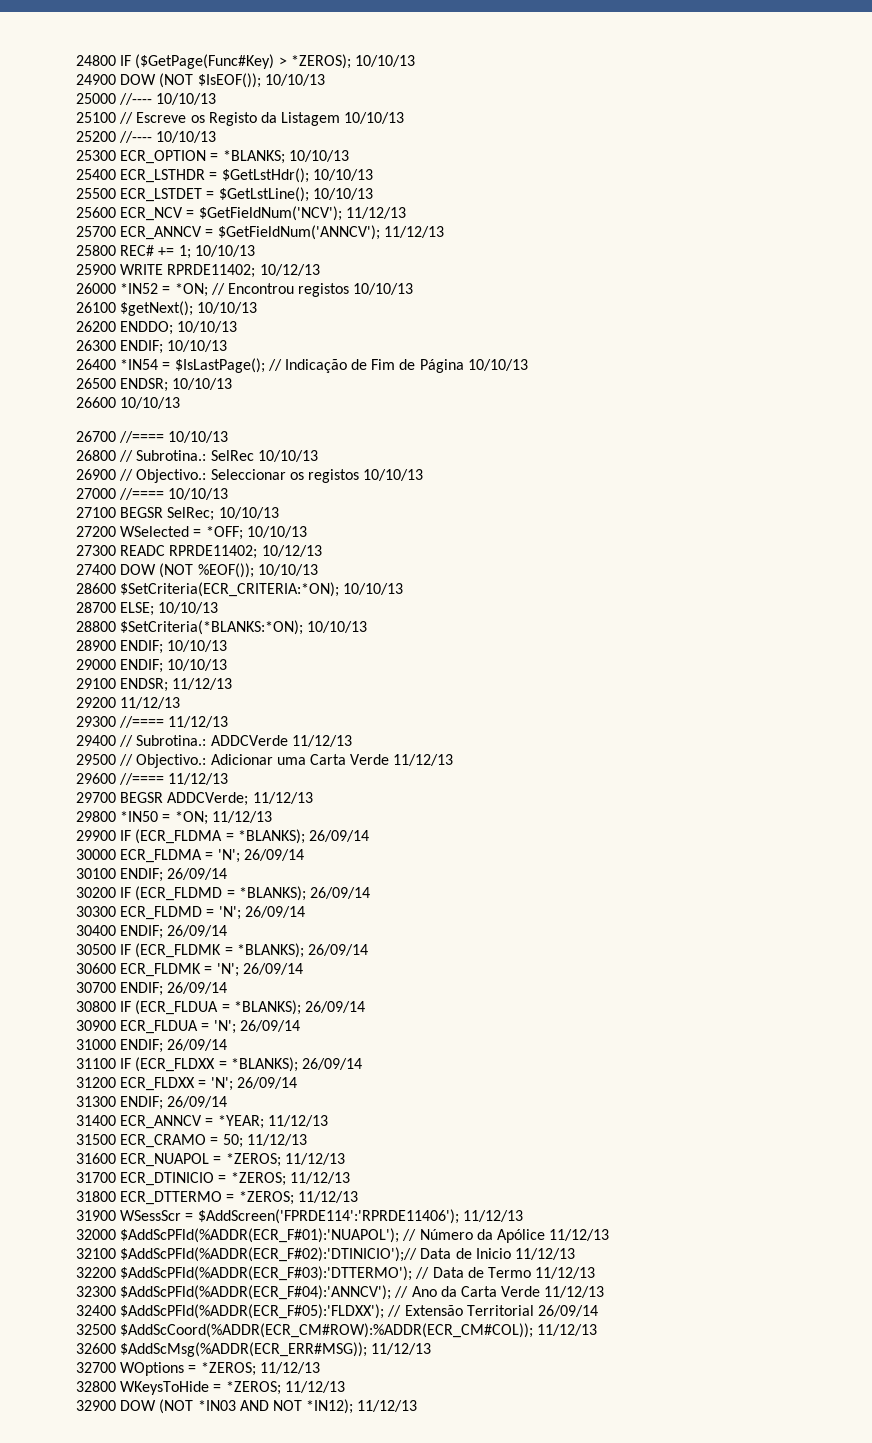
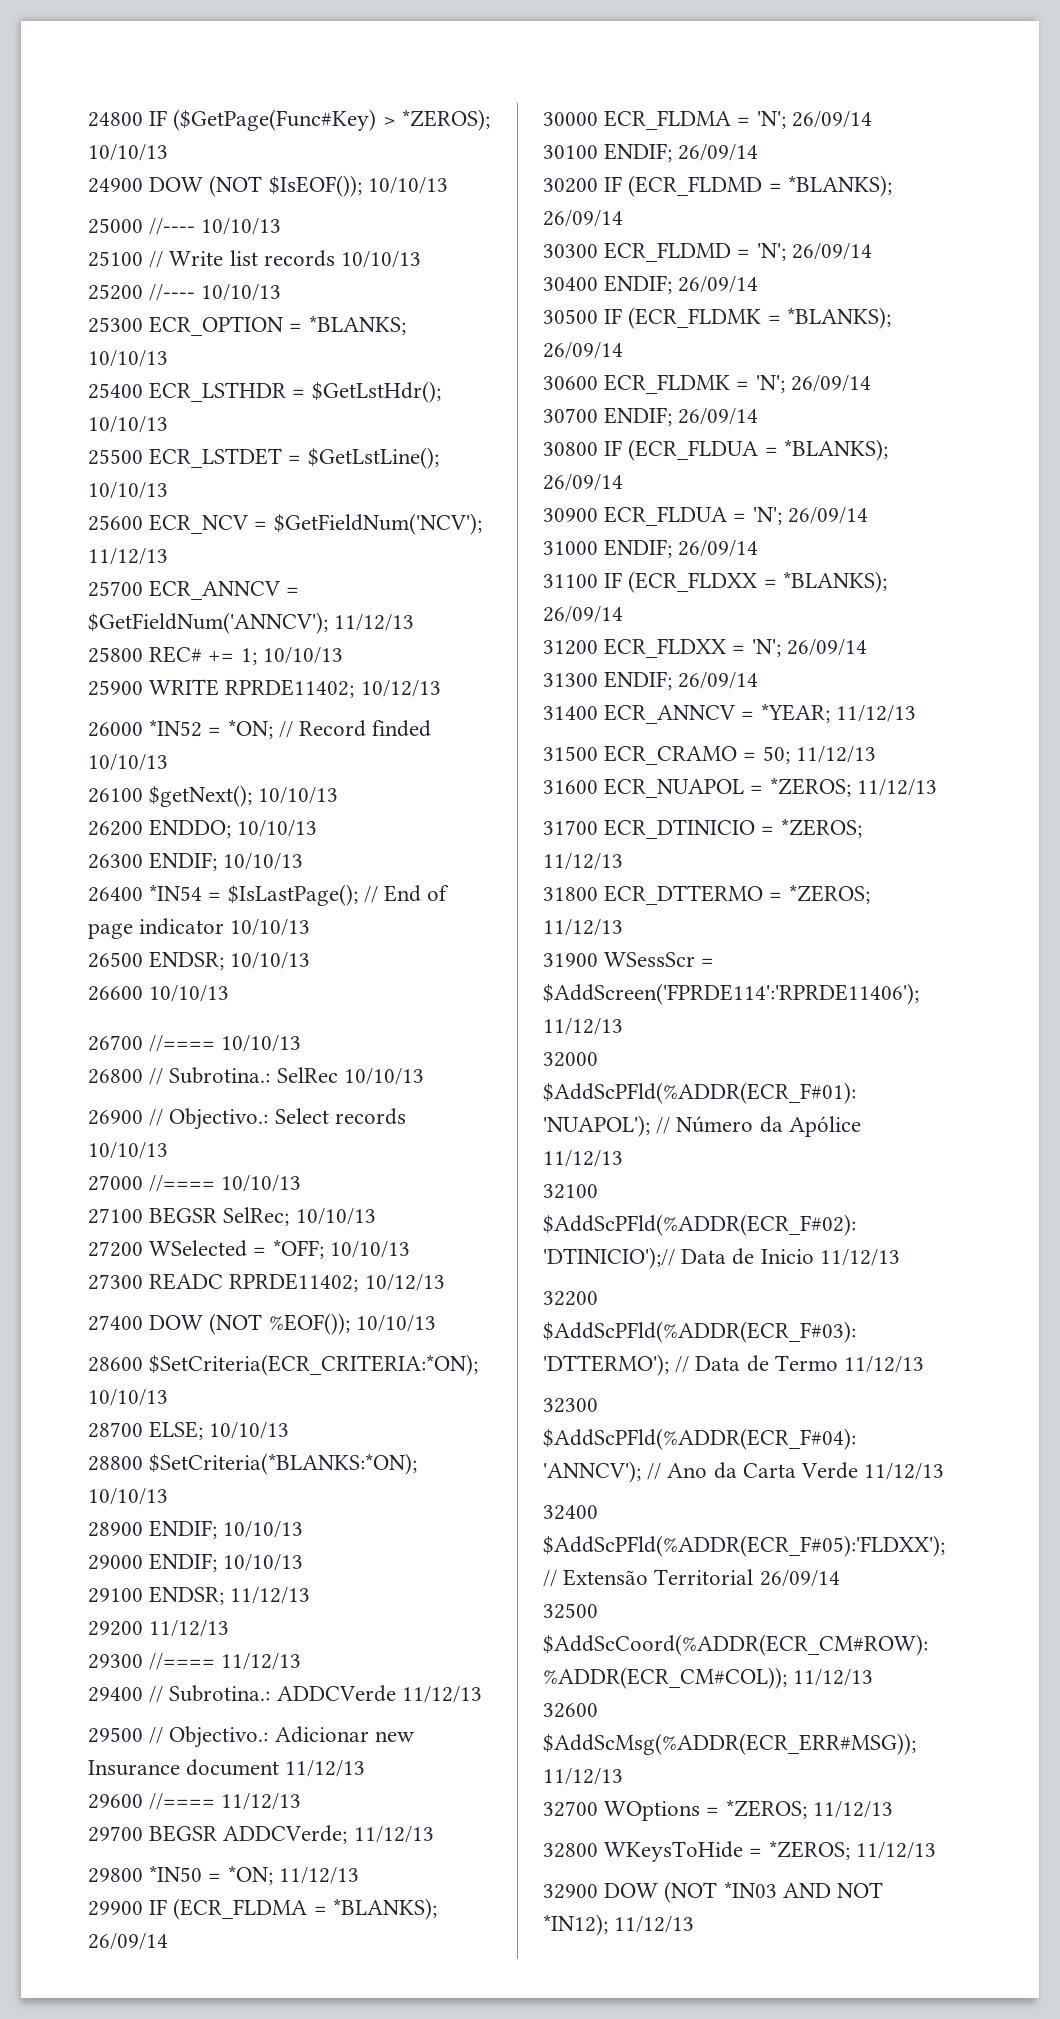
- 25100 // Escreve os Registo da Listagem 10/10/13
+ 25100 // Write list records 10/10/13
- 26000 *IN52 = *ON; // Encontrou registos 10/10/13
+ 26000 *IN52 = *ON; // Record finded 10/10/13
- 26400 *IN54 = $IsLastPage(); // Indicação de Fim de Página 10/10/13
+ 26400 *IN54 = $IsLastPage(); // End of page indicator 10/10/13
- 26900 // Objectivo.: Seleccionar os registos 10/10/13
+ 26900 // Objectivo.: Select records 10/10/13
- 29500 // Objectivo.: Adicionar uma Carta Verde 11/12/13
+ 29500 // Objectivo.: Adicionar new Insurance document 11/12/13

